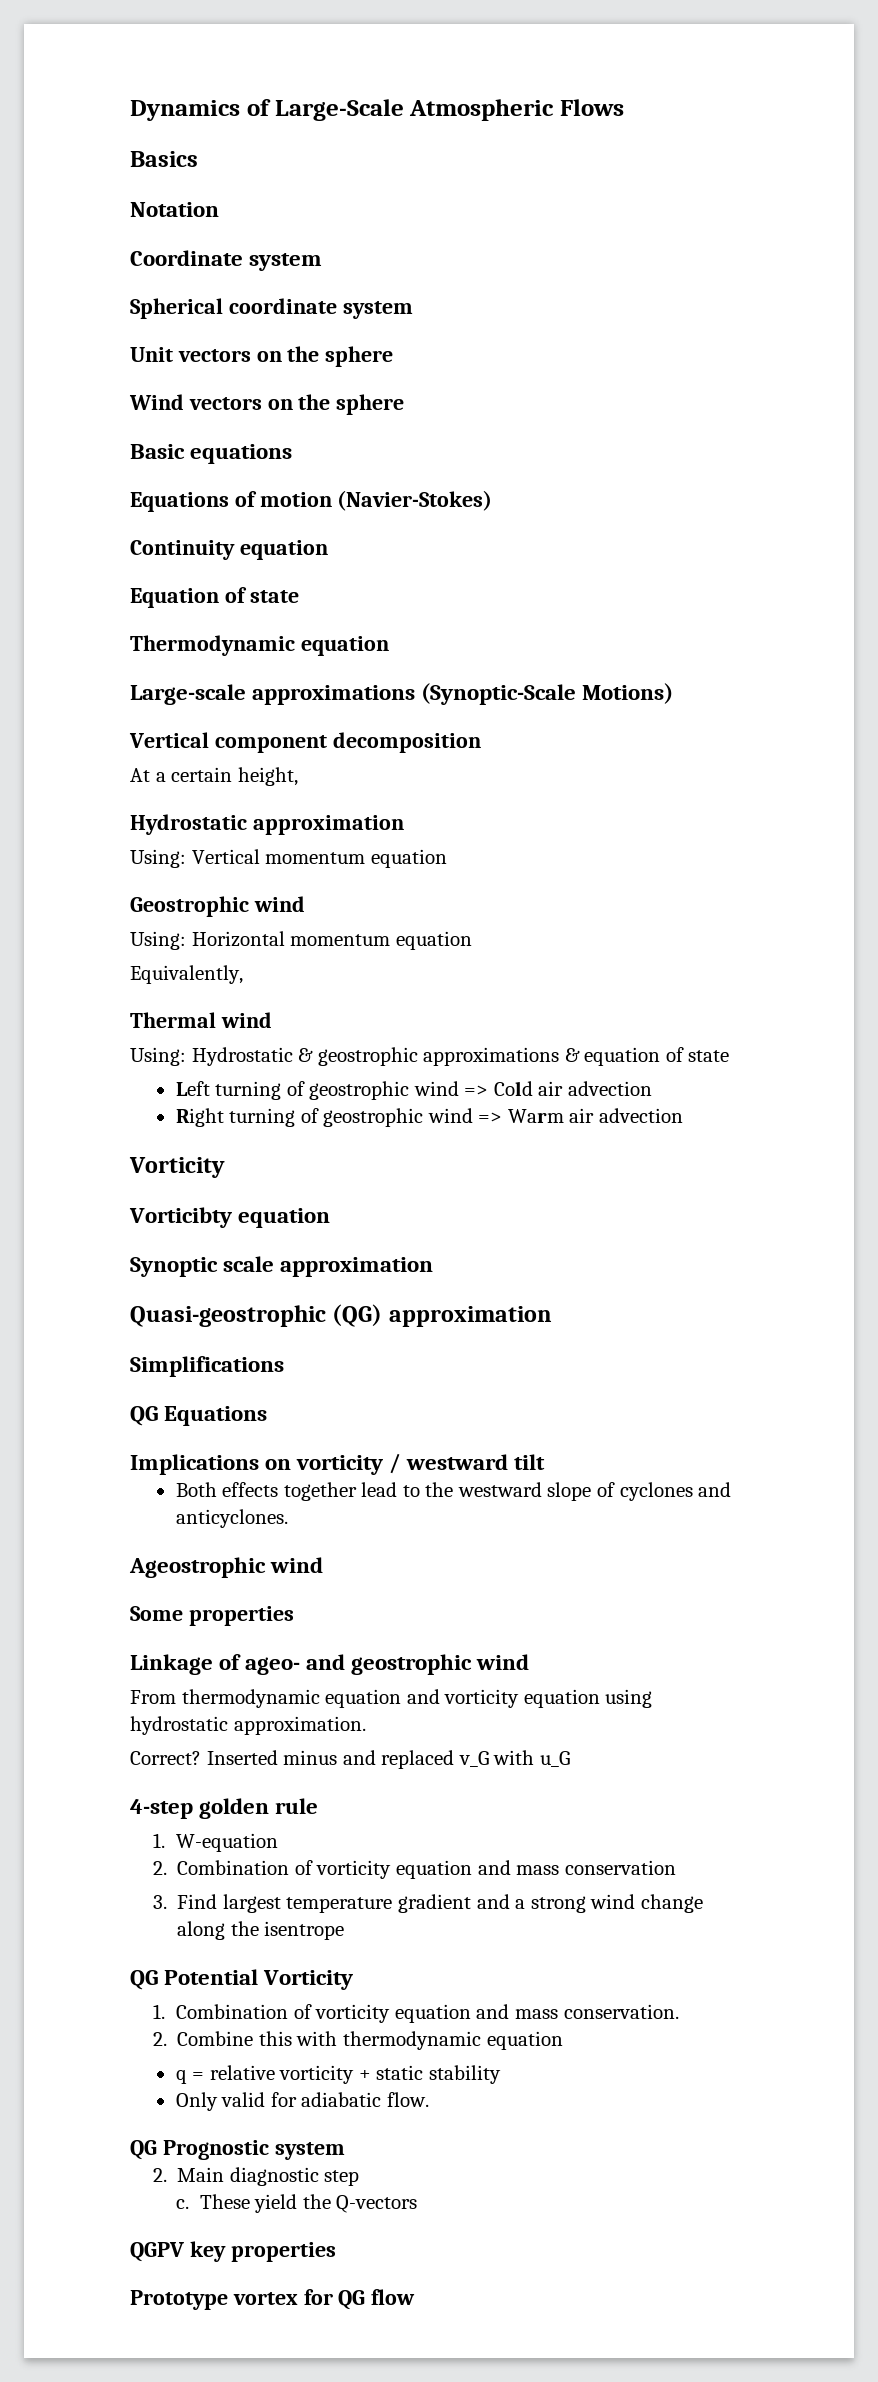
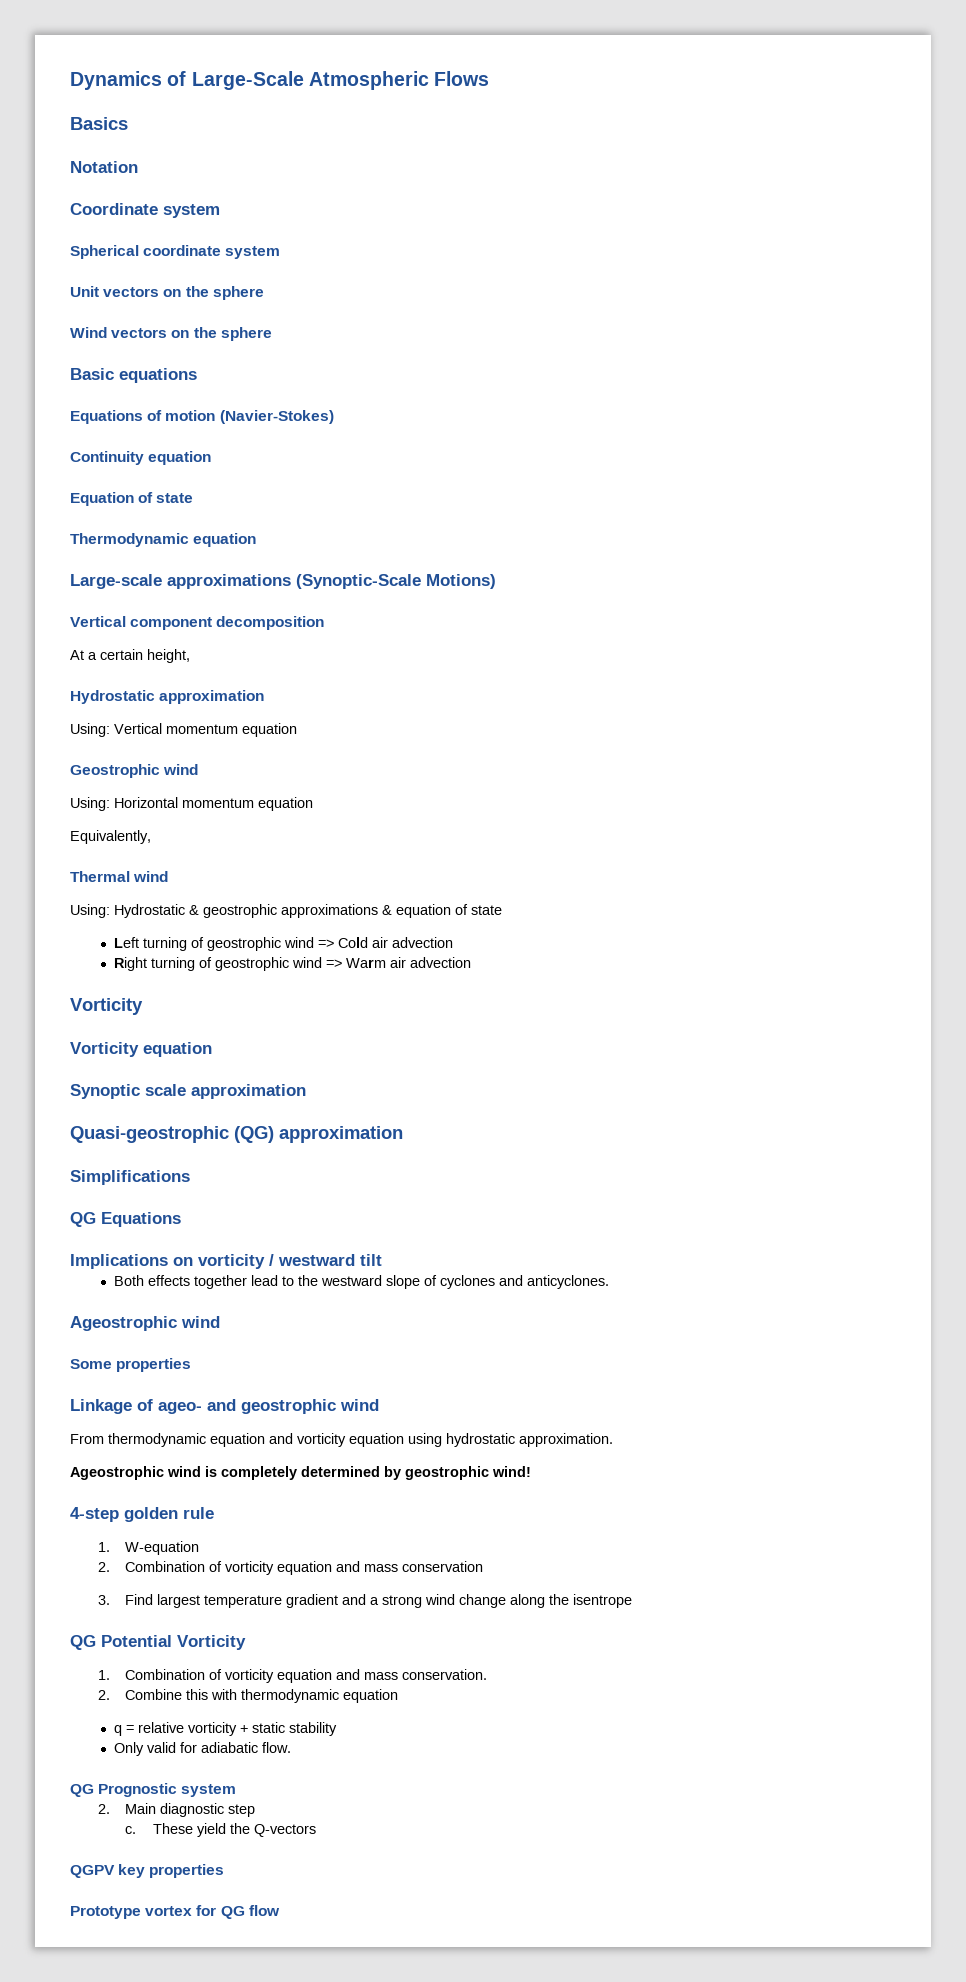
- Vorticibty equation
+ Vorticity equation
- Correct? Inserted minus and replaced v_G with u_G
+ Ageostrophic wind is completely determined by geostrophic wind!

